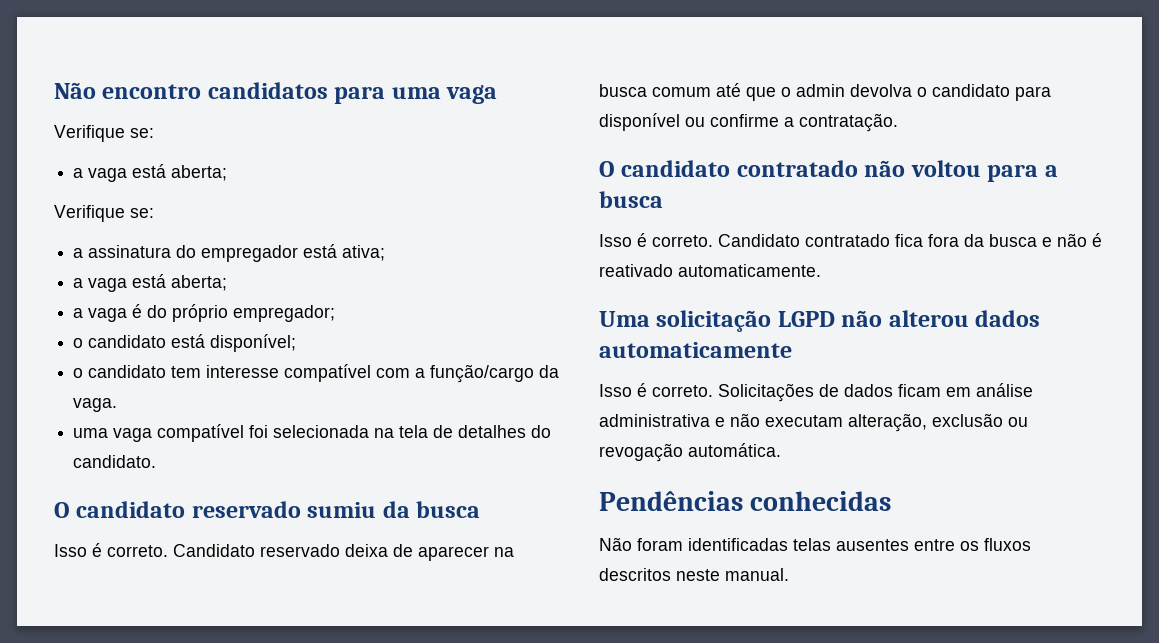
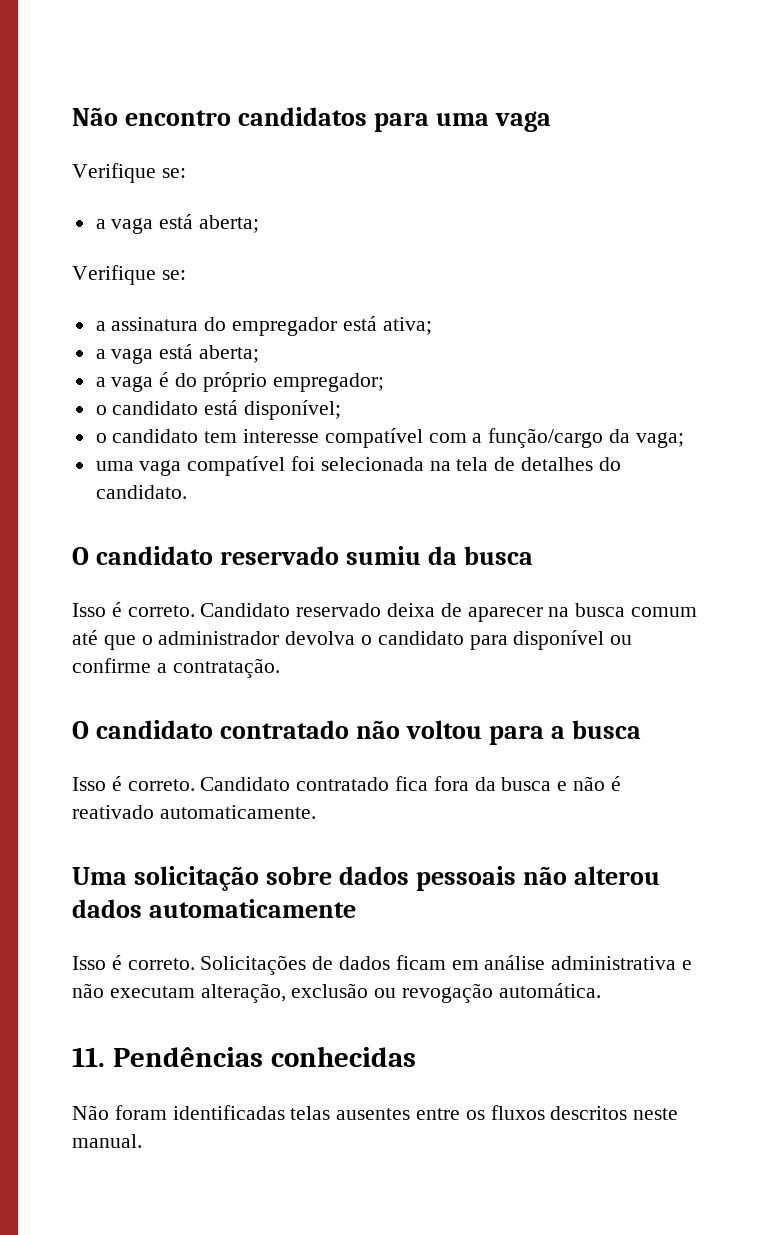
- o candidato tem interesse compatível com a função/cargo da vaga.
+ o candidato tem interesse compatível com a função/cargo da vaga;
- Candidato reservado deixa de aparecer na busca comum até que o admin devolva o candidato para disponível ou confirme a contratação.
+ Candidato reservado deixa de aparecer na busca comum até que o administrador devolva o candidato para disponível ou confirme a contratação.
- Uma solicitação LGPD não alterou dados automaticamente
+ Uma solicitação sobre dados pessoais não alterou dados automaticamente
- Pendências conhecidas
+ 11. Pendências conhecidas

